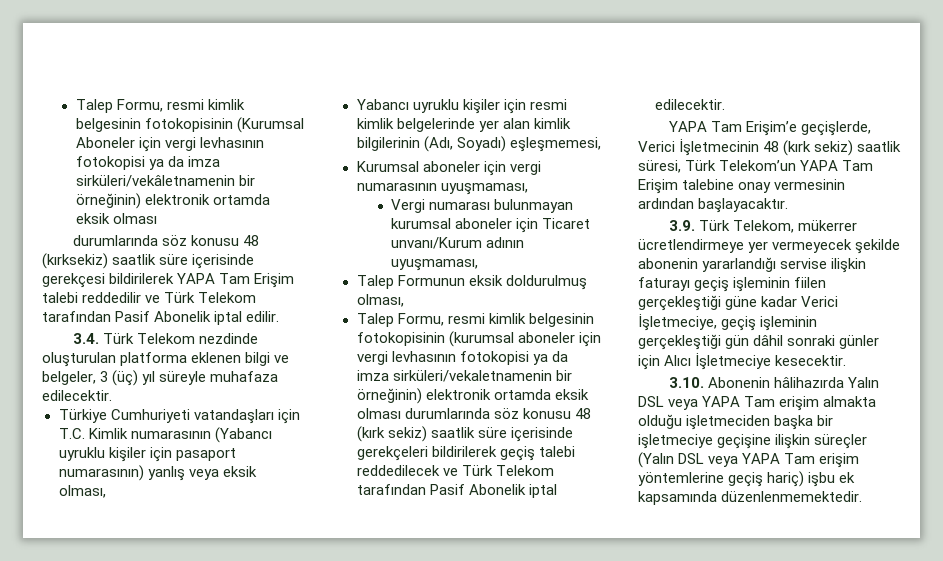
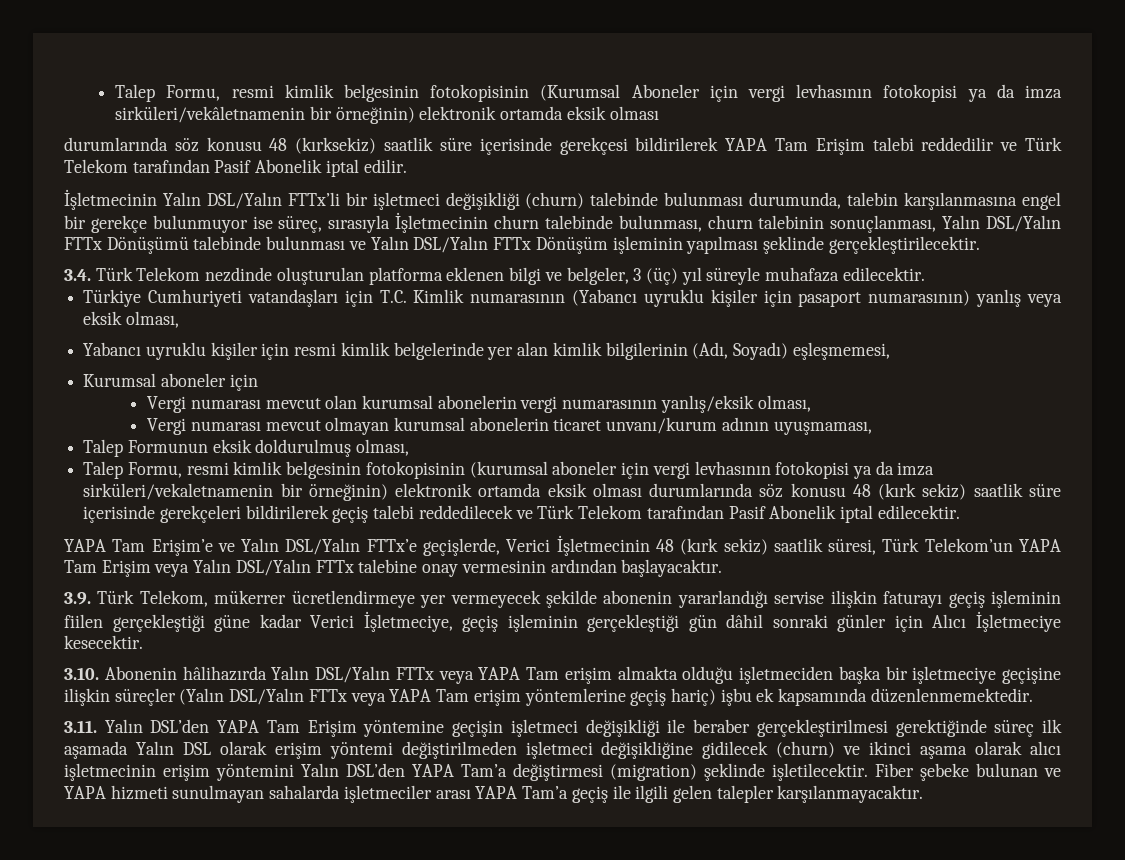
+ İşletmecinin Yalın DSL/Yalın FTTx’li bir işletmeci değişikliği (churn) talebinde bulunması durumunda, talebin karşılanmasına engel bir gerekçe bulunmuyor ise süreç, sırasıyla İşletmecinin churn talebinde bulunması, churn talebinin sonuçlanması, Yalın DSL/Yalın FTTx Dönüşümü talebinde bulunması ve Yalın DSL/Yalın FTTx Dönüşüm işleminin yapılması şeklinde gerçekleştirilecektir.
- Kurumsal aboneler için vergi numarasının uyuşmaması,
- Vergi numarası bulunmayan kurumsal aboneler için Ticaret unvanı/Kurum adının uyuşmaması,
+ Kurumsal aboneler için
+ Vergi numarası mevcut olan kurumsal abonelerin vergi numarasının yanlış/eksik olması,
+ Vergi numarası mevcut olmayan kurumsal abonelerin ticaret unvanı/kurum adının uyuşmaması,
- YAPA Tam Erişim’e geçişlerde, Verici İşletmecinin 48 (kırk sekiz) saatlik süresi, Türk Telekom’un YAPA Tam Erişim talebine onay vermesinin ardından başlayacaktır.
+ YAPA Tam Erişim’e ve Yalın DSL/Yalın FTTx’e geçişlerde, Verici İşletmecinin 48 (kırk sekiz) saatlik süresi, Türk Telekom’un YAPA Tam Erişim veya Yalın DSL/Yalın FTTx talebine onay vermesinin ardından başlayacaktır.
- 3.10. Abonenin hâlihazırda Yalın DSL veya YAPA Tam erişim almakta olduğu işletmeciden başka bir işletmeciye geçişine ilişkin süreçler (Yalın DSL veya YAPA Tam erişim yöntemlerine geçiş hariç) işbu ek kapsamında düzenlenmemektedir.
+ 3.10. Abonenin hâlihazırda Yalın DSL/Yalın FTTx veya YAPA Tam erişim almakta olduğu işletmeciden başka bir işletmeciye geçişine ilişkin süreçler (Yalın DSL/Yalın FTTx veya YAPA Tam erişim yöntemlerine geçiş hariç) işbu ek kapsamında düzenlenmemektedir.
+ 3.11. Yalın DSL’den YAPA Tam Erişim yöntemine geçişin işletmeci değişikliği ile beraber gerçekleştirilmesi gerektiğinde süreç ilk aşamada Yalın DSL olarak erişim yöntemi değiştirilmeden işletmeci değişikliğine gidilecek (churn) ve ikinci aşama olarak alıcı işletmecinin erişim yöntemini Yalın DSL’den YAPA Tam’a değiştirmesi (migration) şeklinde işletilecektir. Fiber şebeke bulunan ve YAPA hizmeti sunulmayan sahalarda işletmeciler arası YAPA Tam’a geçiş ile ilgili gelen talepler karşılanmayacaktır.

